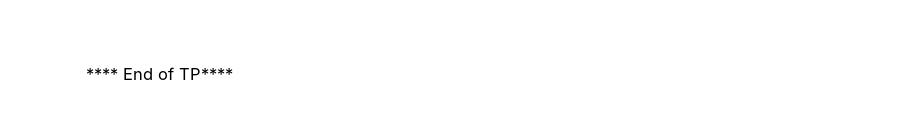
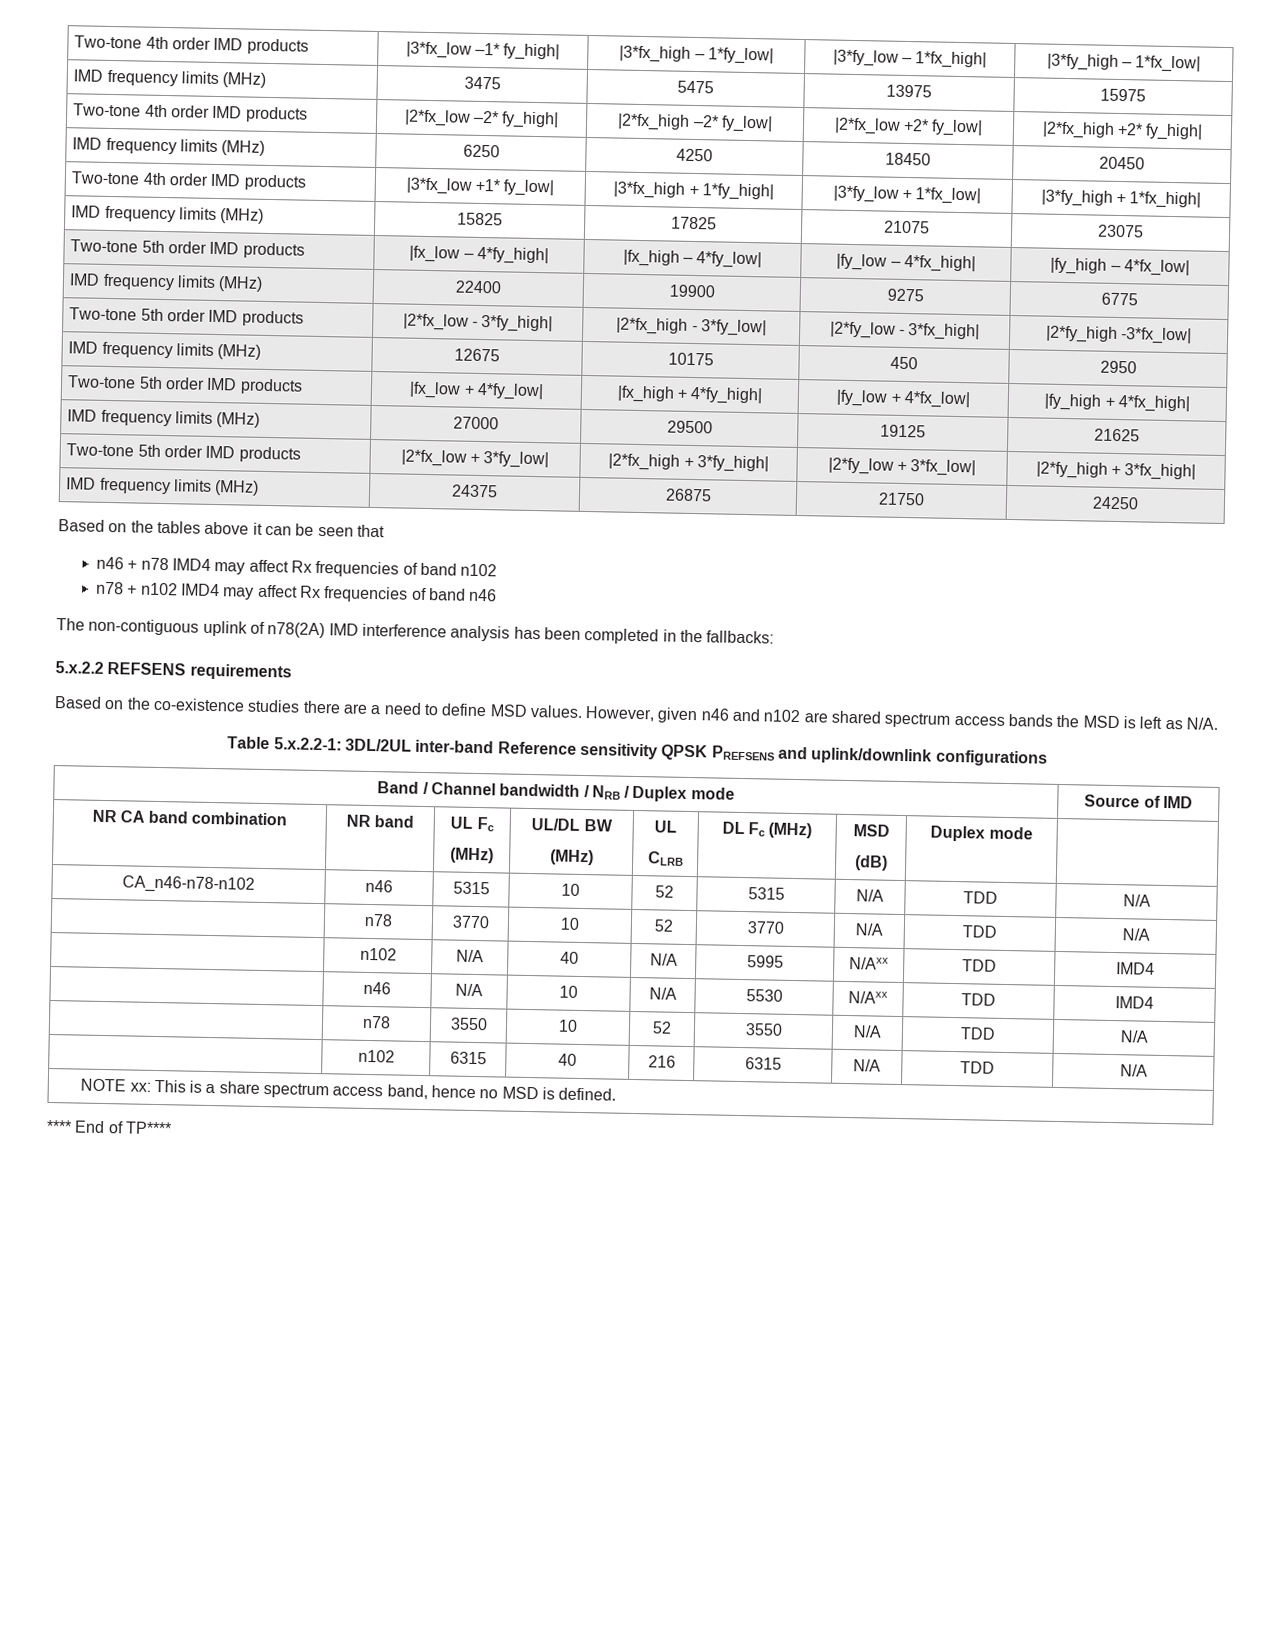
+ Two-tone 4th order IMD products | |3*fx_low –1* fy_high| | |3*fx_high – 1*fy_low| | |3*fy_low – 1*fx_high| | |3*fy_high – 1*fx_low|
+ IMD frequency limits (MHz) | 3475 | 5475 | 13975 | 15975
+ Two-tone 4th order IMD products | |2*fx_low –2* fy_high| | |2*fx_high –2* fy_low| | |2*fx_low +2* fy_low| | |2*fx_high +2* fy_high|
+ IMD frequency limits (MHz) | 6250 | 4250 | 18450 | 20450
+ Two-tone 4th order IMD products | |3*fx_low +1* fy_low| | |3*fx_high + 1*fy_high| | |3*fy_low + 1*fx_low| | |3*fy_high + 1*fx_high|
+ IMD frequency limits (MHz) | 15825 | 17825 | 21075 | 23075
+ Two-tone 5th order IMD products | |fx_low – 4*fy_high| | |fx_high – 4*fy_low| | |fy_low – 4*fx_high| | |fy_high – 4*fx_low|
+ IMD frequency limits (MHz) | 22400 | 19900 | 9275 | 6775
+ Two-tone 5th order IMD products | |2*fx_low - 3*fy_high| | |2*fx_high - 3*fy_low| | |2*fy_low - 3*fx_high| | |2*fy_high -3*fx_low|
+ IMD frequency limits (MHz) | 12675 | 10175 | 450 | 2950
+ Two-tone 5th order IMD products | |fx_low + 4*fy_low| | |fx_high + 4*fy_high| | |fy_low + 4*fx_low| | |fy_high + 4*fx_high|
+ IMD frequency limits (MHz) | 27000 | 29500 | 19125 | 21625
+ Two-tone 5th order IMD products | |2*fx_low + 3*fy_low| | |2*fx_high + 3*fy_high| | |2*fy_low + 3*fx_low| | |2*fy_high + 3*fx_high|
+ IMD frequency limits (MHz) | 24375 | 26875 | 21750 | 24250
+ Based on the tables above it can be seen that
+ n46 + n78 IMD4 may affect Rx frequencies of band n102
+ n78 + n102 IMD4 may affect Rx frequencies of band n46
+ The non-contiguous uplink of n78(2A) IMD interference analysis has been completed in the fallbacks:
+ 5.x.2.2 REFSENS requirements
+ Based on the co-existence studies there are a need to define MSD values. However, given n46 and n102 are shared spectrum access bands the MSD is left as N/A.
+ Table 5.x.2.2-1: 3DL/2UL inter-band Reference sensitivity QPSK PREFSENS and uplink/downlink configurations
+ Band / Channel bandwidth / NRB / Duplex mode | Source of IMD
+ NR CA band combination | NR band | UL Fc
+ (MHz) | UL/DL BW
+ (MHz) | UL
+ CLRB | DL Fc (MHz) | MSD
+ (dB) | Duplex mode |
+ CA_n46-n78-n102 | n46 | 5315 | 10 | 52 | 5315 | N/A | TDD | N/A
+ | n78 | 3770 | 10 | 52 | 3770 | N/A | TDD | N/A
+ | n102 | N/A | 40 | N/A | 5995 | N/Axx | TDD | IMD4
+ | n46 | N/A | 10 | N/A | 5530 | N/Axx | TDD | IMD4
+ | n78 | 3550 | 10 | 52 | 3550 | N/A | TDD | N/A
+ | n102 | 6315 | 40 | 216 | 6315 | N/A | TDD | N/A
+ NOTE xx: This is a share spectrum access band, hence no MSD is defined.

